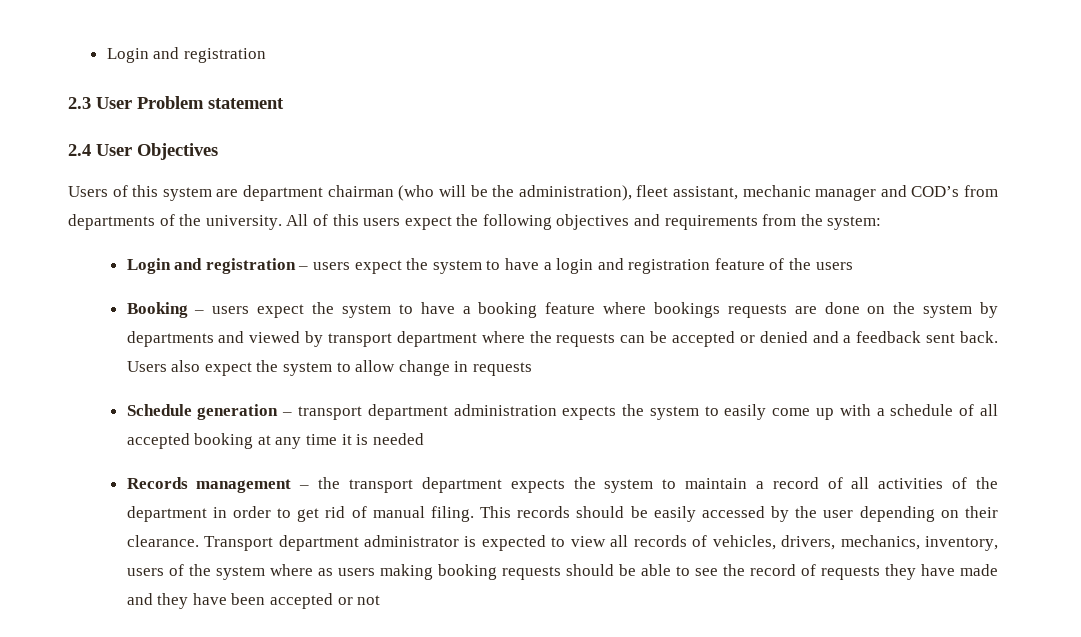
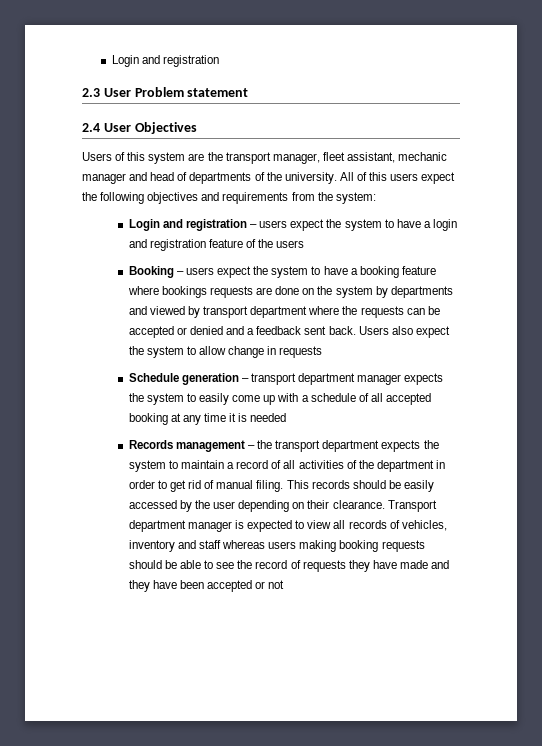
- Users of this system are department chairman (who will be the administration), fleet assistant, mechanic manager and COD’s from departments of the university.
+ Users of this system are the transport manager, fleet assistant, mechanic manager and head of departments of the university.
- Schedule generation – transport department administration expects the system to easily come up with a schedule of all accepted booking at any time it is needed
+ Schedule generation – transport department manager expects the system to easily come up with a schedule of all accepted booking at any time it is needed
- Transport department administrator is expected to view all records of vehicles, drivers, mechanics, inventory, users of the system where as users making booking requests should be able to see the record of requests they have made and they have been accepted or not
+ Transport department manager is expected to view all records of vehicles, inventory and staff whereas users making booking requests should be able to see the record of requests they have made and they have been accepted or not

